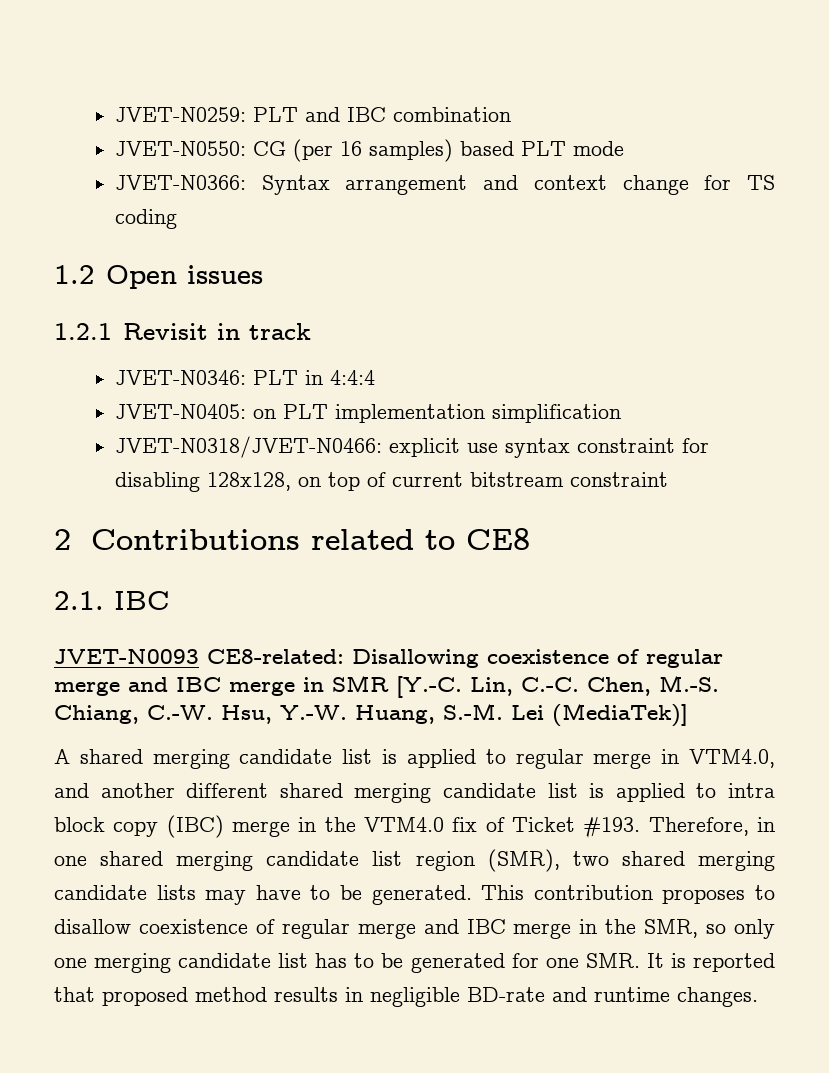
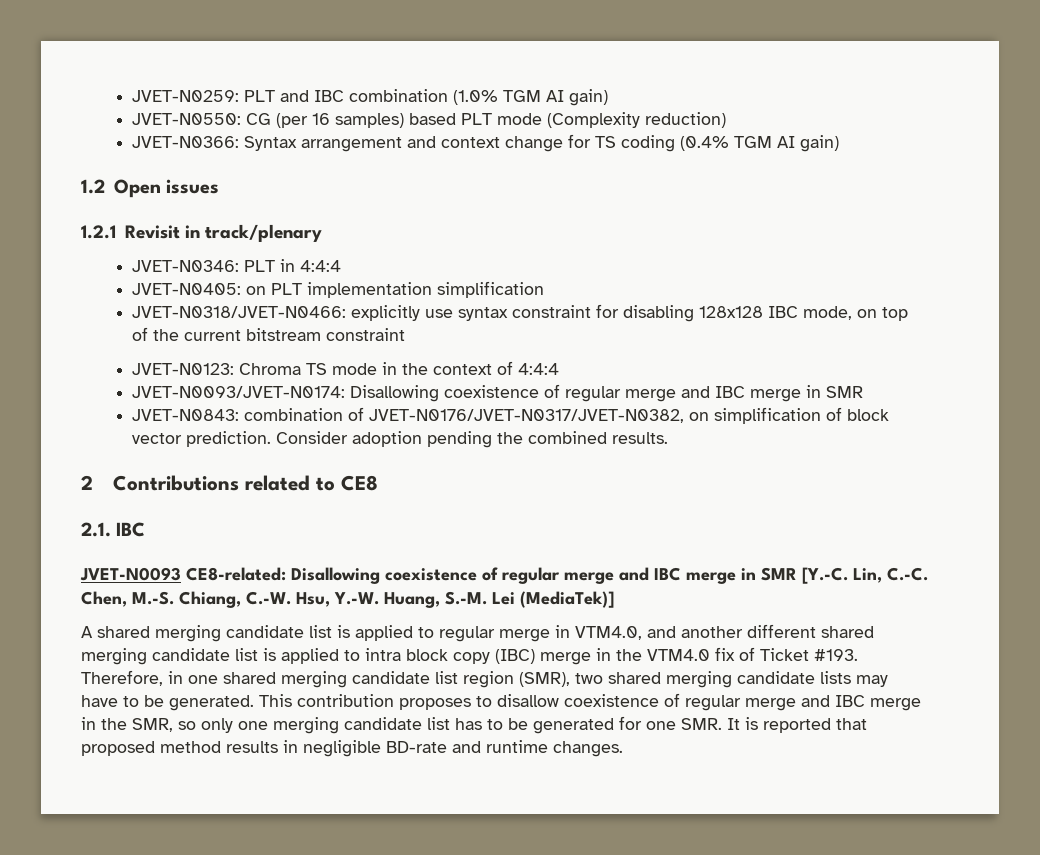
- JVET-N0259: PLT and IBC combination
+ JVET-N0259: PLT and IBC combination (1.0% TGM AI gain)
- JVET-N0550: CG (per 16 samples) based PLT mode
+ JVET-N0550: CG (per 16 samples) based PLT mode (Complexity reduction)
- JVET-N0366: Syntax arrangement and context change for TS coding
+ JVET-N0366: Syntax arrangement and context change for TS coding (0.4% TGM AI gain)
- 1.2.1 Revisit in track
+ 1.2.1 Revisit in track/plenary
- JVET-N0318/JVET-N0466: explicit use syntax constraint for disabling 128x128, on top of current bitstream constraint
+ JVET-N0318/JVET-N0466: explicitly use syntax constraint for disabling 128x128 IBC mode, on top of the current bitstream constraint
+ JVET-N0123: Chroma TS mode in the context of 4:4:4
+ JVET-N0093/JVET-N0174: Disallowing coexistence of regular merge and IBC merge in SMR
+ JVET-N0843: combination of JVET-N0176/JVET-N0317/JVET-N0382, on simplification of block vector prediction. Consider adoption pending the combined results.

